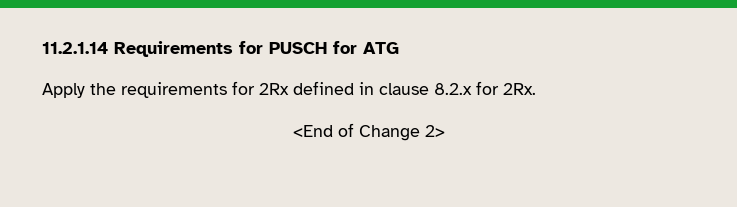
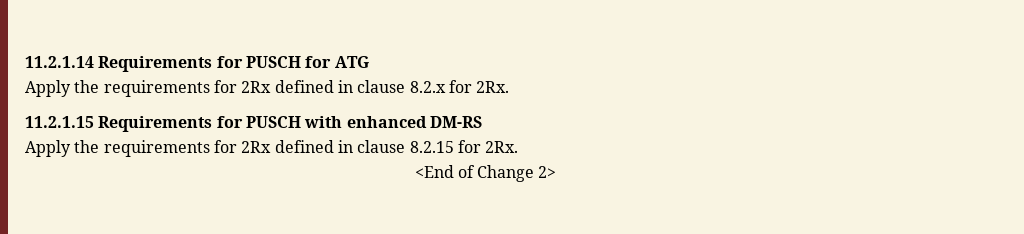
+ 11.2.1.15 Requirements for PUSCH with enhanced DM-RS
+ Apply the requirements for 2Rx defined in clause 8.2.15 for 2Rx.

